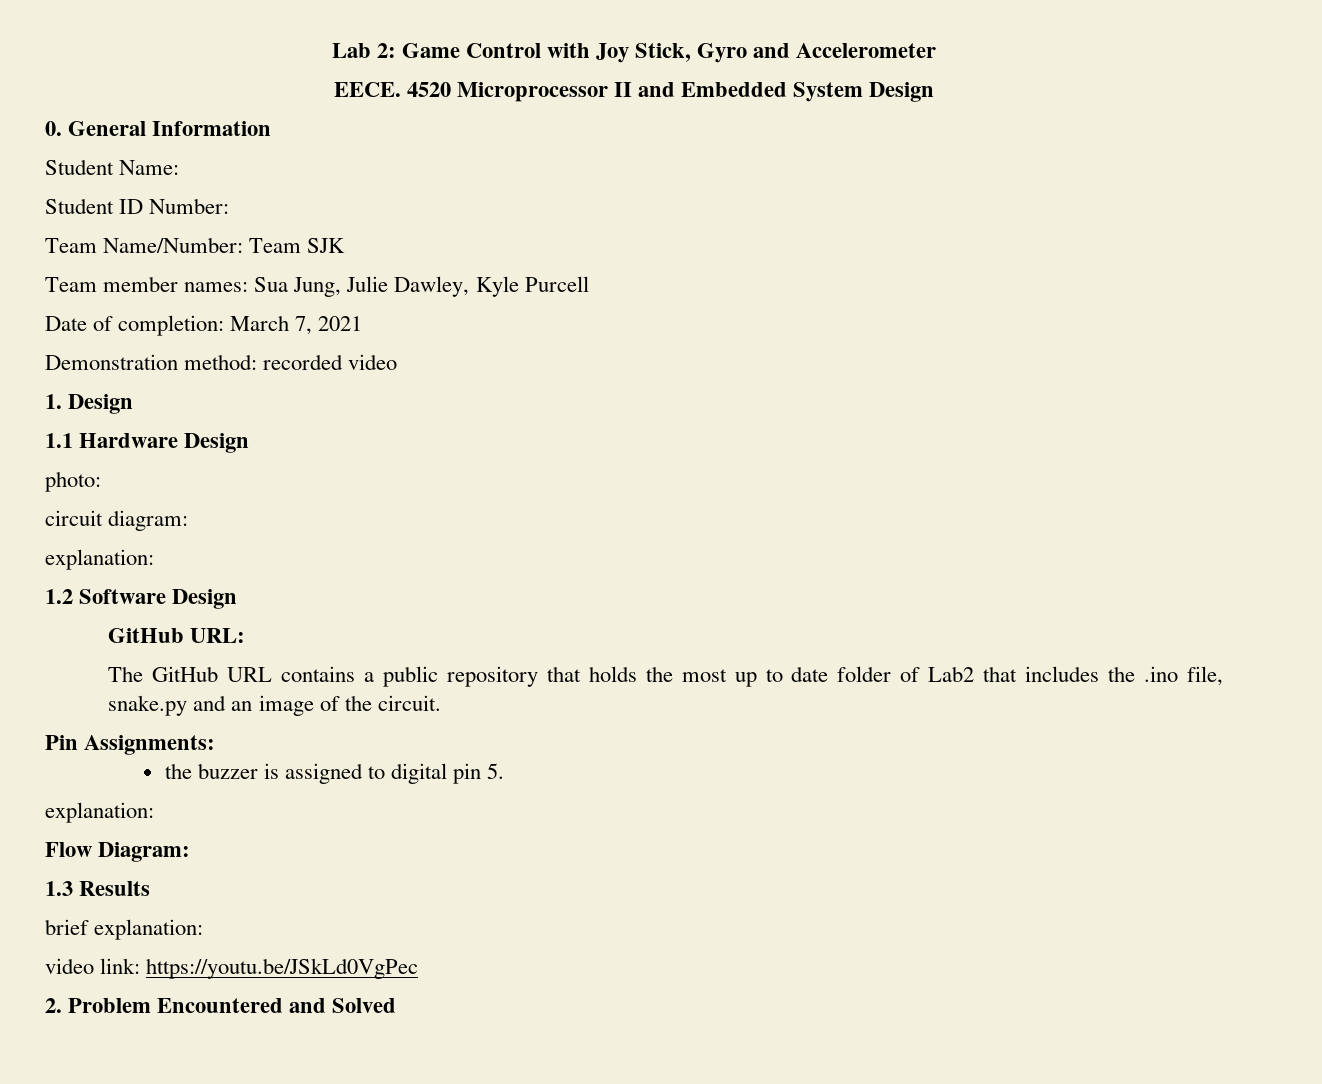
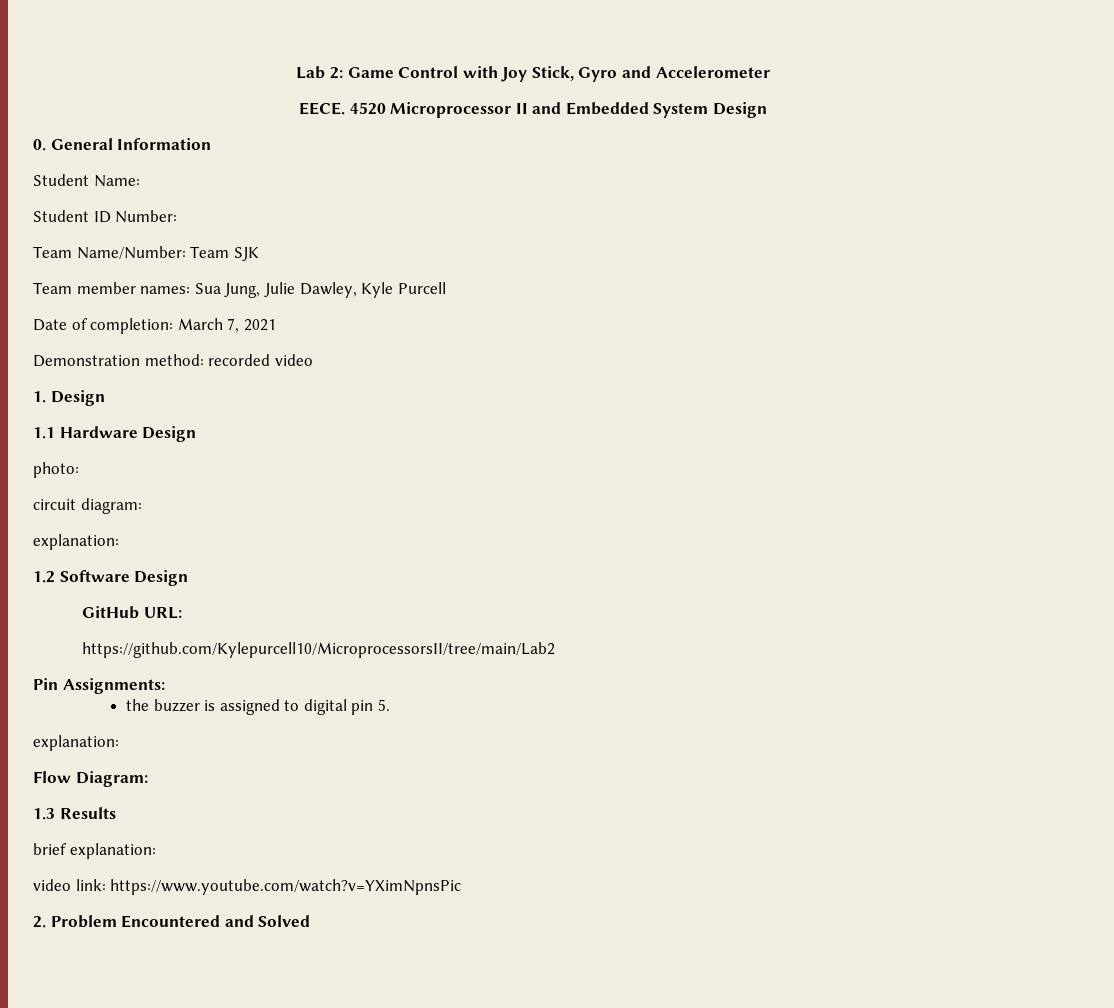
- The GitHub URL contains a public repository that holds the most up to date folder of Lab2 that includes the .ino file, snake.py and an image of the circuit.
+ https://github.com/Kylepurcell10/MicroprocessorsII/tree/main/Lab2
- video link: https://youtu.be/JSkLd0VgPec
+ video link: https://www.youtube.com/watch?v=YXimNpnsPic

